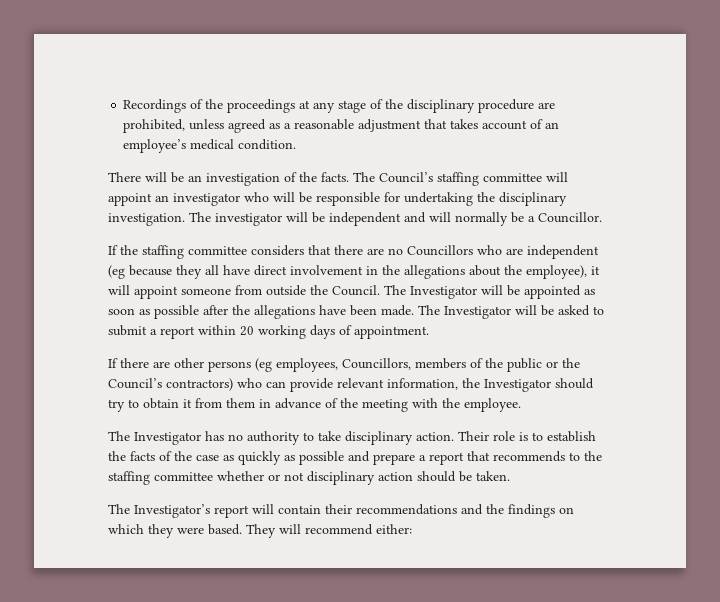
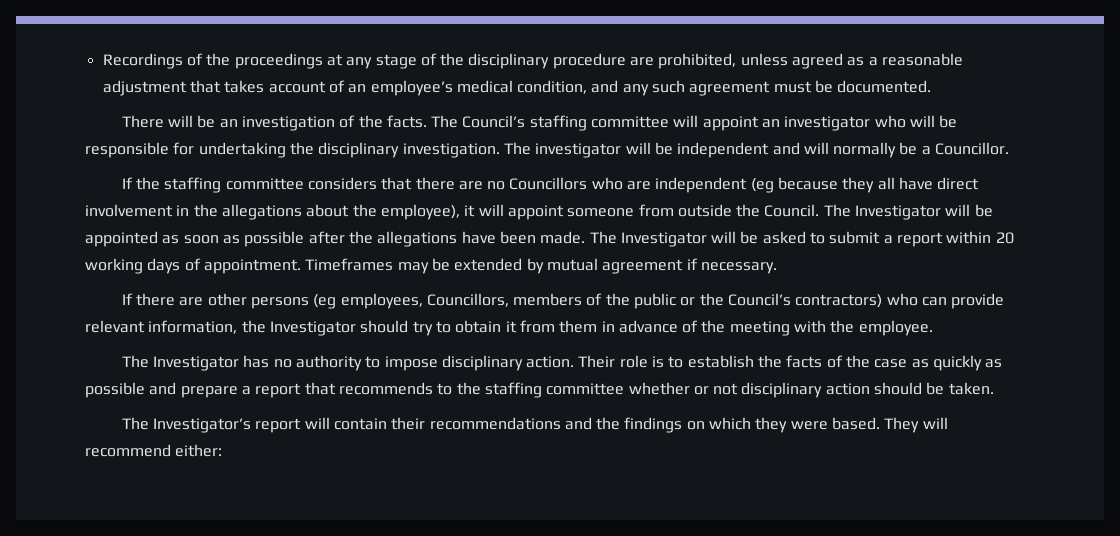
- Recordings of the proceedings at any stage of the disciplinary procedure are prohibited, unless agreed as a reasonable adjustment that takes account of an employee’s medical condition.
+ Recordings of the proceedings at any stage of the disciplinary procedure are prohibited, unless agreed as a reasonable adjustment that takes account of an employee’s medical condition, and any such agreement must be documented.
+ Timeframes may be extended by mutual agreement if necessary.
- The Investigator has no authority to take disciplinary action.
+ The Investigator has no authority to impose disciplinary action.

